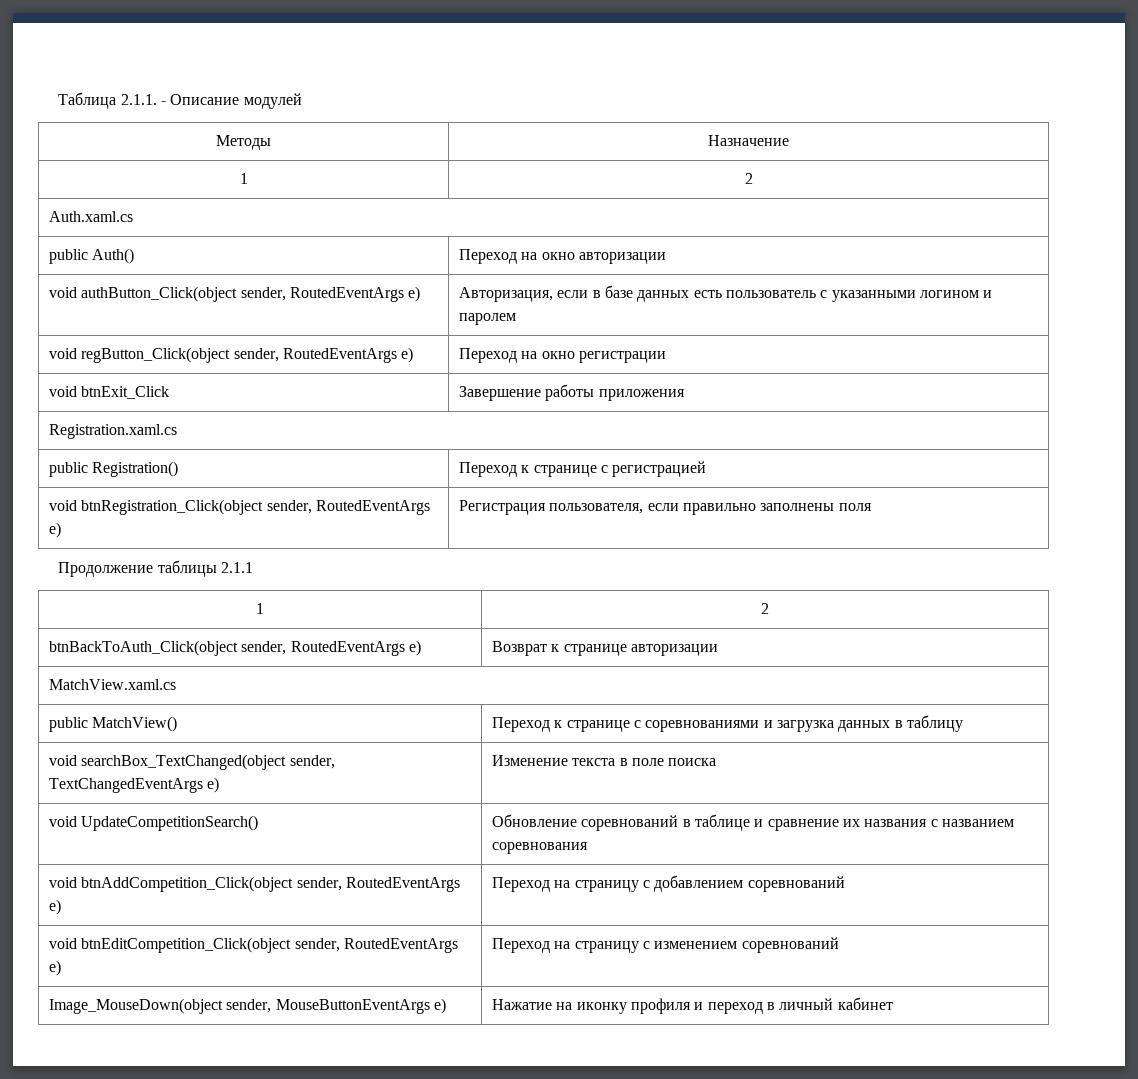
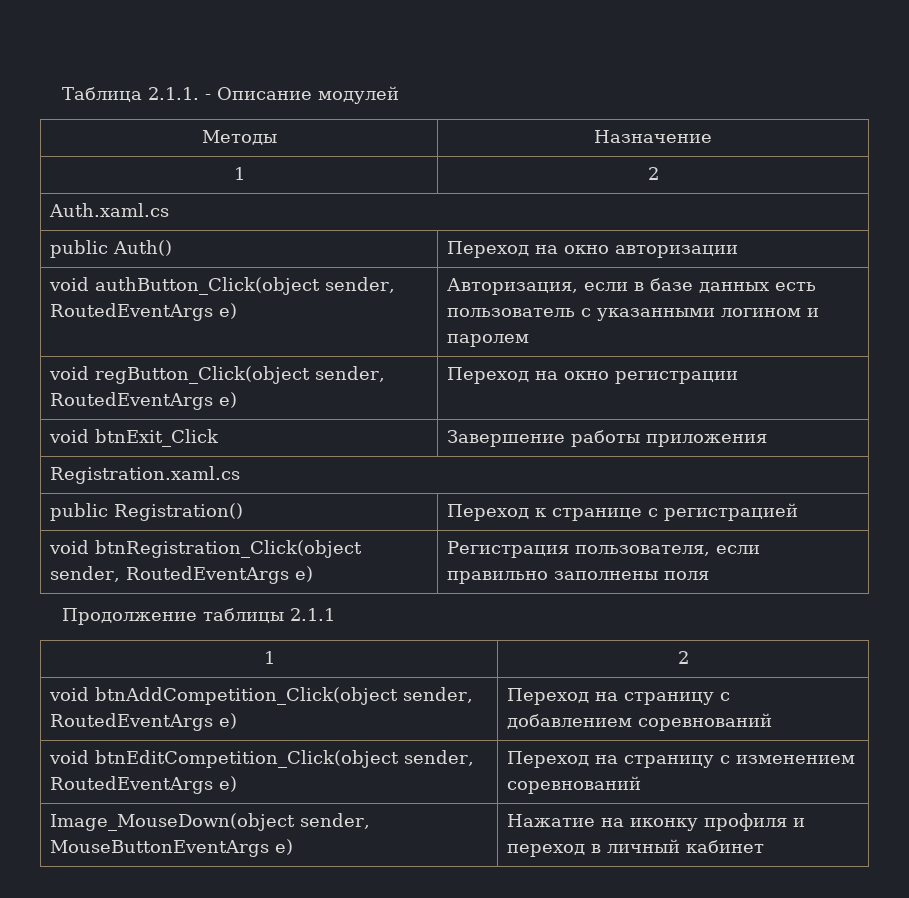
- btnBackToAuth_Click(object sender, RoutedEventArgs e) | Возврат к странице авторизации
- MatchView.xaml.cs
- public MatchView() | Переход к странице с соревнованиями и загрузка данных в таблицу
- void searchBox_TextChanged(object sender, TextChangedEventArgs e) | Изменение текста в поле поиска
- void UpdateCompetitionSearch() | Обновление соревнований в таблице и сравнение их названия с названием соревнования

